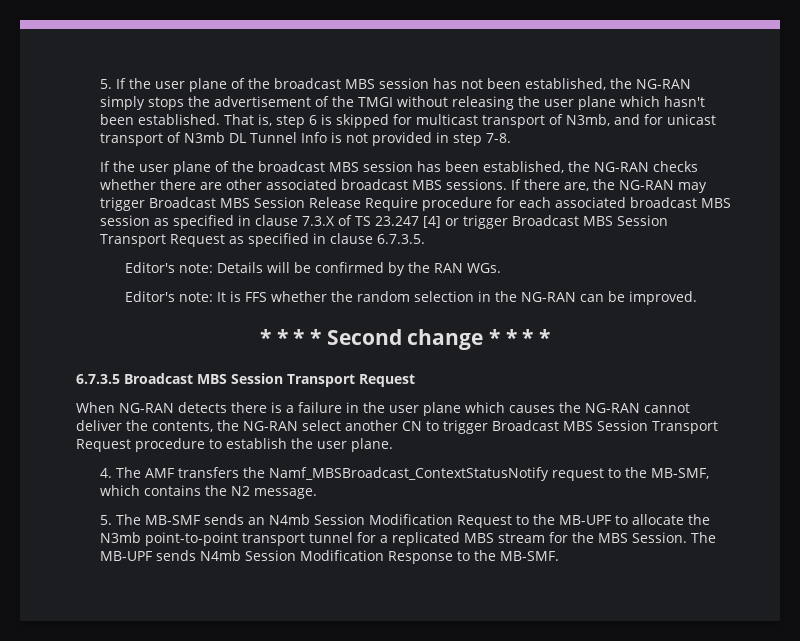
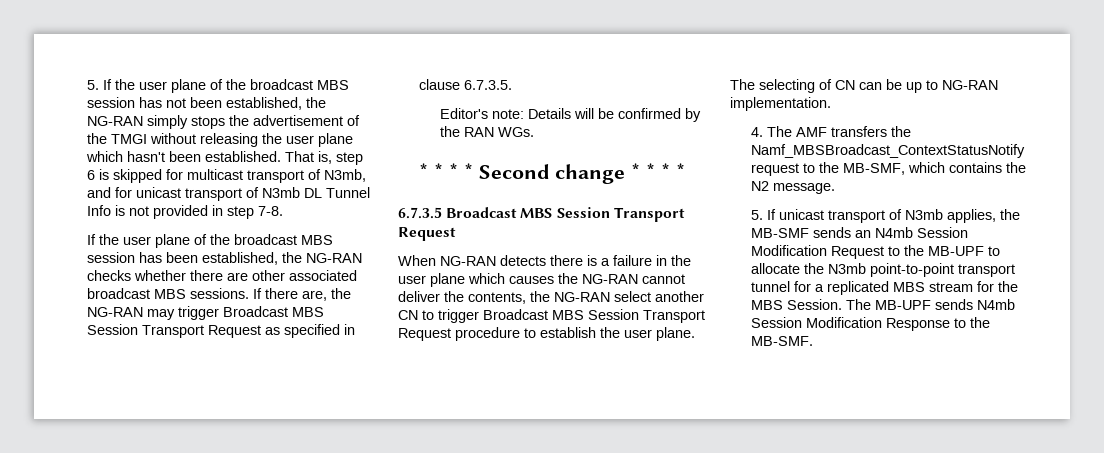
- If there are, the NG-RAN may trigger Broadcast MBS Session Release Require procedure for each associated broadcast MBS session as specified in clause 7.3.X of TS 23.247 [4] or trigger Broadcast MBS Session Transport Request as specified in clause 6.7.3.5.
+ If there are, the NG-RAN may trigger Broadcast MBS Session Transport Request as specified in clause 6.7.3.5.
- Editor's note: It is FFS whether the random selection in the NG-RAN can be improved.
+ The selecting of CN can be up to NG-RAN implementation.
- 5. The MB-SMF sends an N4mb Session Modification Request to the MB-UPF to allocate the N3mb point-to-point transport tunnel for a replicated MBS stream for the MBS Session.
+ 5. If unicast transport of N3mb applies, the MB-SMF sends an N4mb Session Modification Request to the MB-UPF to allocate the N3mb point-to-point transport tunnel for a replicated MBS stream for the MBS Session.

